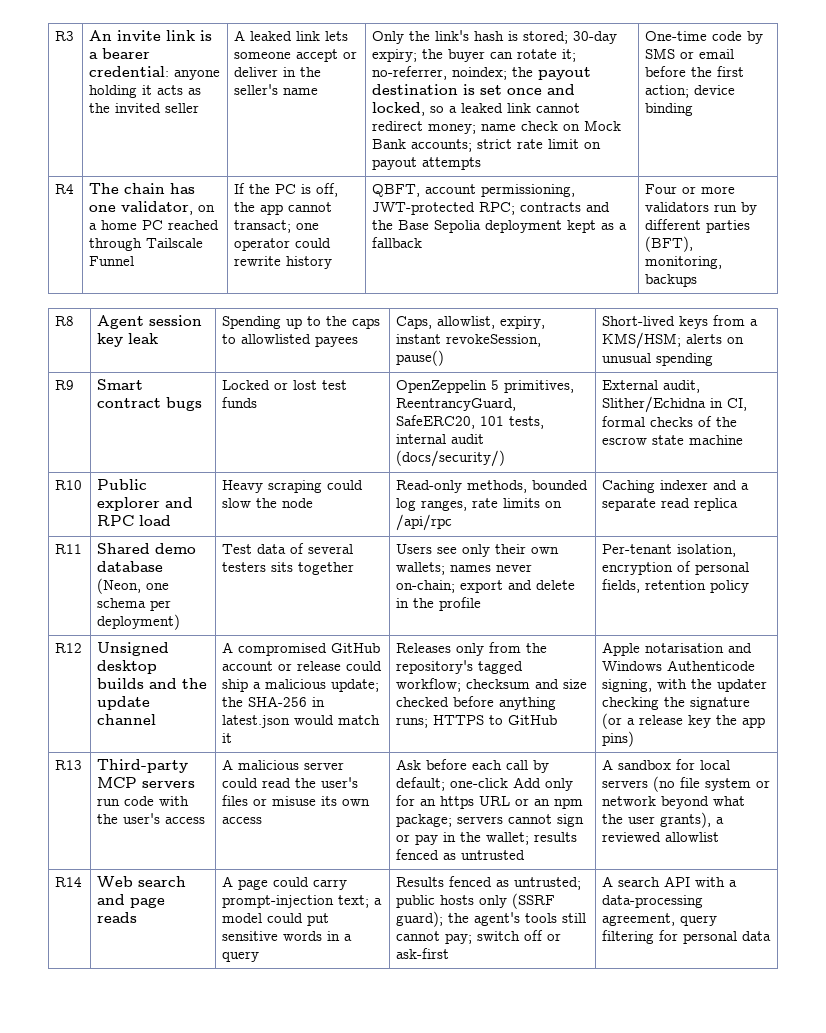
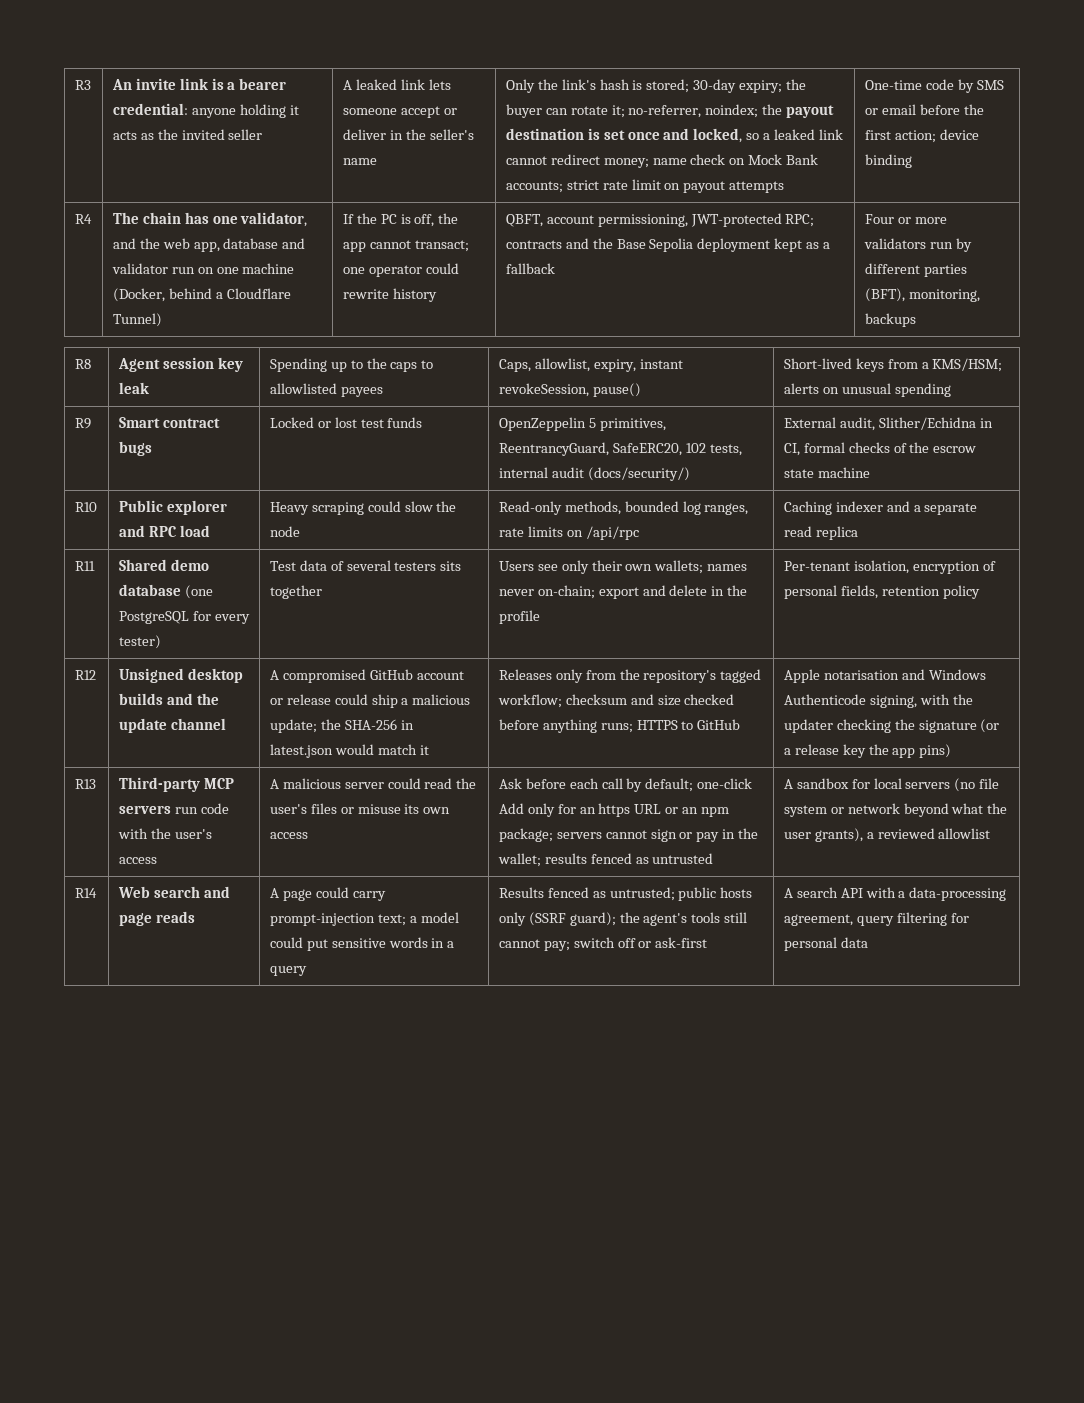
- The chain has one validator, on a home PC reached through Tailscale Funnel
+ The chain has one validator, and the web app, database and validator run on one machine (Docker, behind a Cloudflare Tunnel)
- R9 | Smart contract bugs | Locked or lost test funds | OpenZeppelin 5 primitives, ReentrancyGuard, SafeERC20, 101 tests, internal audit (docs/security/) | External audit, Slither/Echidna in CI, formal checks of the escrow state machine
+ R9 | Smart contract bugs | Locked or lost test funds | OpenZeppelin 5 primitives, ReentrancyGuard, SafeERC20, 102 tests, internal audit (docs/security/) | External audit, Slither/Echidna in CI, formal checks of the escrow state machine
- R11 | Shared demo database (Neon, one schema per deployment) | Test data of several testers sits together | Users see only their own wallets; names never on-chain; export and delete in the profile | Per-tenant isolation, encryption of personal fields, retention policy
+ R11 | Shared demo database (one PostgreSQL for every tester) | Test data of several testers sits together | Users see only their own wallets; names never on-chain; export and delete in the profile | Per-tenant isolation, encryption of personal fields, retention policy

